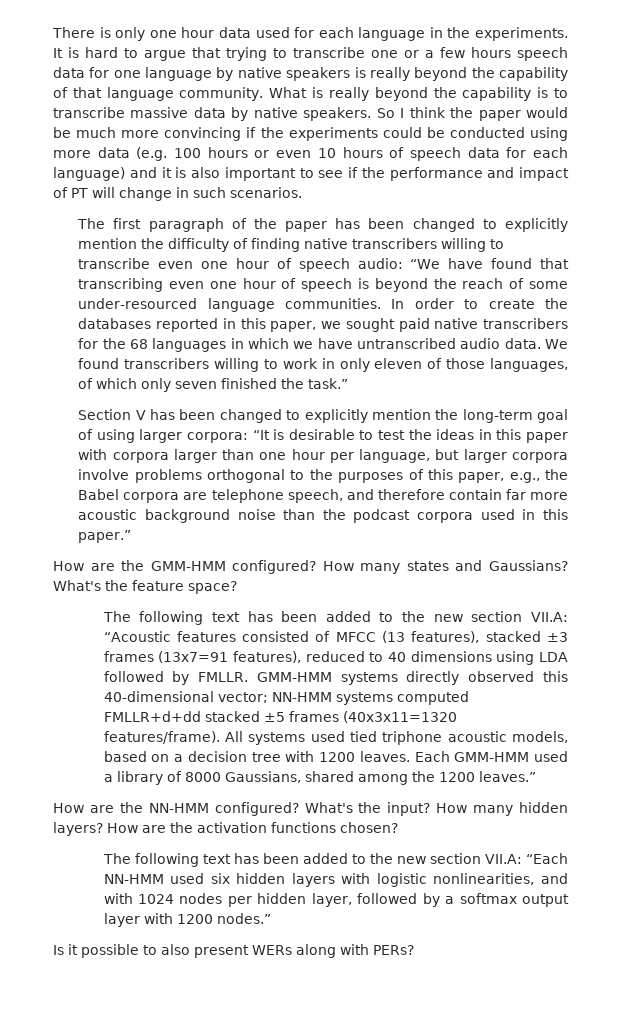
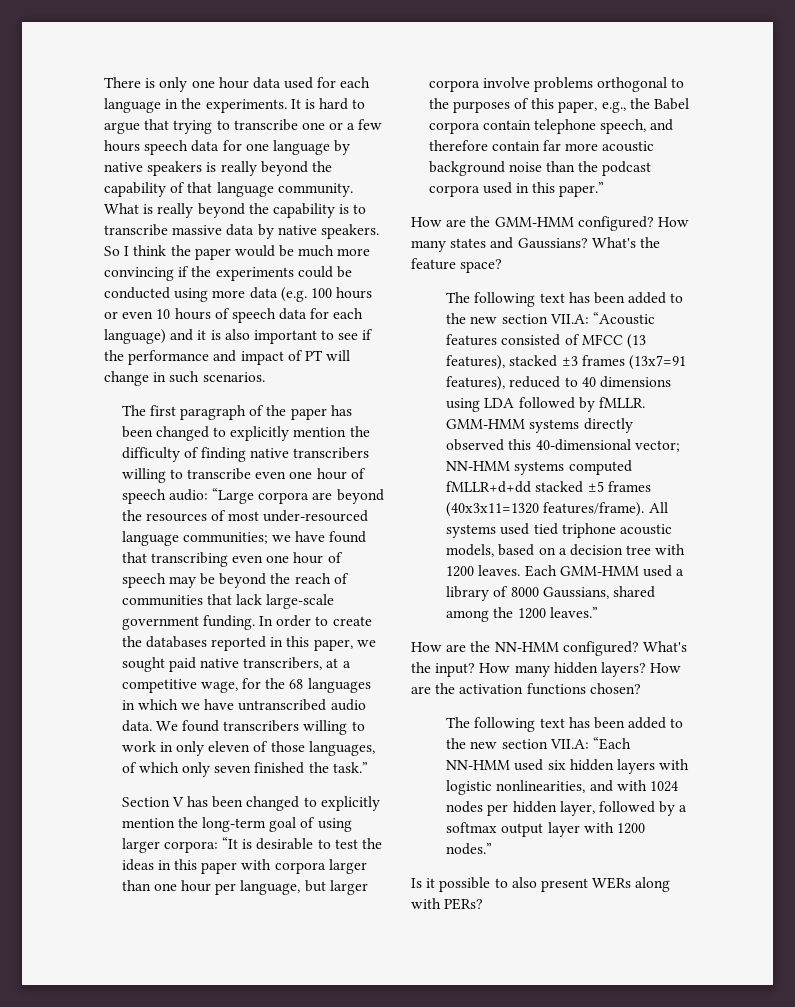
- The first paragraph of the paper has been changed to explicitly mention the difficulty of finding native transcribers willing to transcribe even one hour of speech audio: “We have found that transcribing even one hour of speech is beyond the reach of some under-resourced language communities.
+ The first paragraph of the paper has been changed to explicitly mention the difficulty of finding native transcribers willing to transcribe even one hour of speech audio: “Large corpora are beyond the resources of most under-resourced language communities; we have found that transcribing even one hour of speech may be beyond the reach of communities that lack large-scale government funding.
- In order to create the databases reported in this paper, we sought paid native transcribers for the 68 languages in which we have untranscribed audio data.
+ In order to create the databases reported in this paper, we sought paid native transcribers, at a competitive wage, for the 68 languages in which we have untranscribed audio data.
- “It is desirable to test the ideas in this paper with corpora larger than one hour per language, but larger corpora involve problems orthogonal to the purposes of this paper, e.g., the Babel corpora are telephone speech, and therefore contain far more acoustic background noise than the podcast corpora used in this paper.”
+ “It is desirable to test the ideas in this paper with corpora larger than one hour per language, but larger corpora involve problems orthogonal to the purposes of this paper, e.g., the Babel corpora contain telephone speech, and therefore contain far more acoustic background noise than the podcast corpora used in this paper.”
- The following text has been added to the new section VII.A: “Acoustic features consisted of MFCC (13 features), stacked ±3 frames (13x7=91 features), reduced to 40 dimensions using LDA followed by FMLLR.
+ The following text has been added to the new section VII.A: “Acoustic features consisted of MFCC (13 features), stacked ±3 frames (13x7=91 features), reduced to 40 dimensions using LDA followed by fMLLR.
- GMM-HMM systems directly observed this 40-dimensional vector; NN-HMM systems computed FMLLR+d+dd stacked ±5 frames (40x3x11=1320 features/frame).
+ GMM-HMM systems directly observed this 40-dimensional vector; NN-HMM systems computed fMLLR+d+dd stacked ±5 frames (40x3x11=1320 features/frame).

